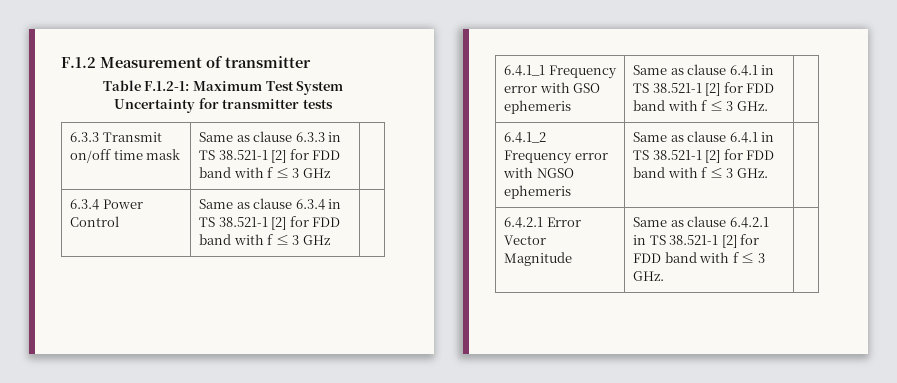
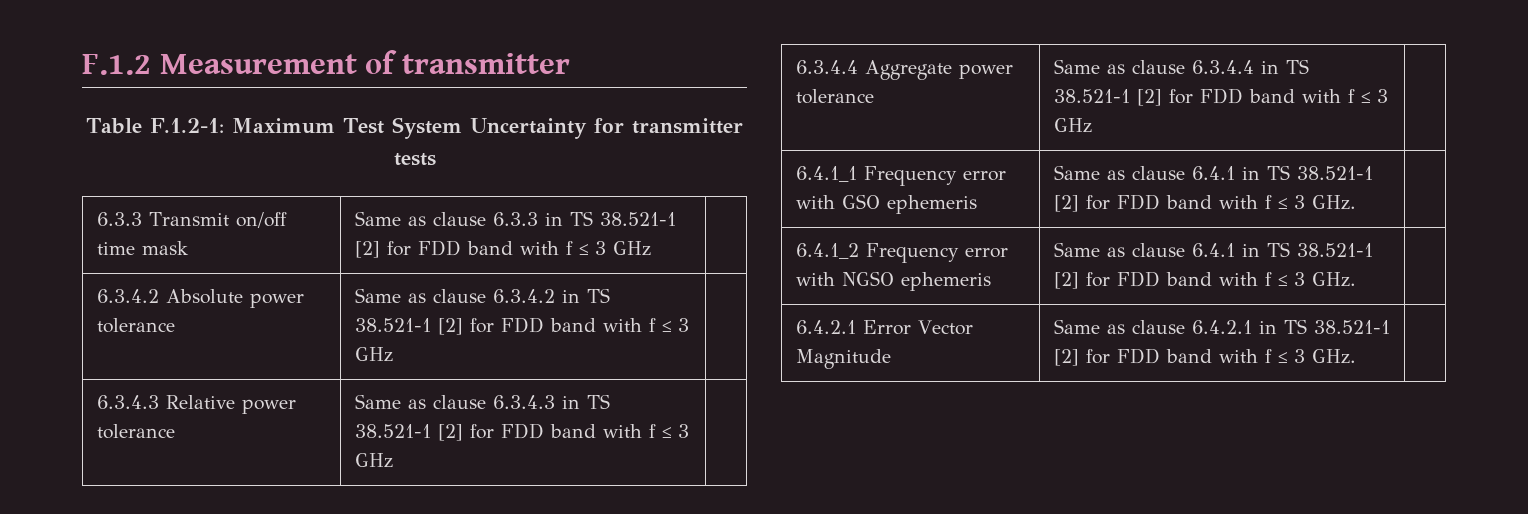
- 6.3.4 Power Control | Same as clause 6.3.4 in TS 38.521-1 [2] for FDD band with f ≤ 3 GHz |
+ 6.3.4.2 Absolute power tolerance | Same as clause 6.3.4.2 in TS 38.521-1 [2] for FDD band with f ≤ 3 GHz |
+ 6.3.4.3 Relative power tolerance | Same as clause 6.3.4.3 in TS 38.521-1 [2] for FDD band with f ≤ 3 GHz |
+ 6.3.4.4 Aggregate power tolerance | Same as clause 6.3.4.4 in TS 38.521-1 [2] for FDD band with f ≤ 3 GHz |

